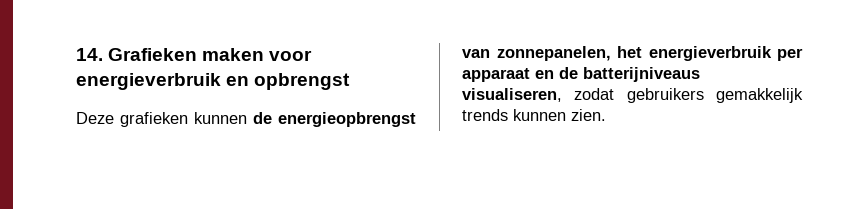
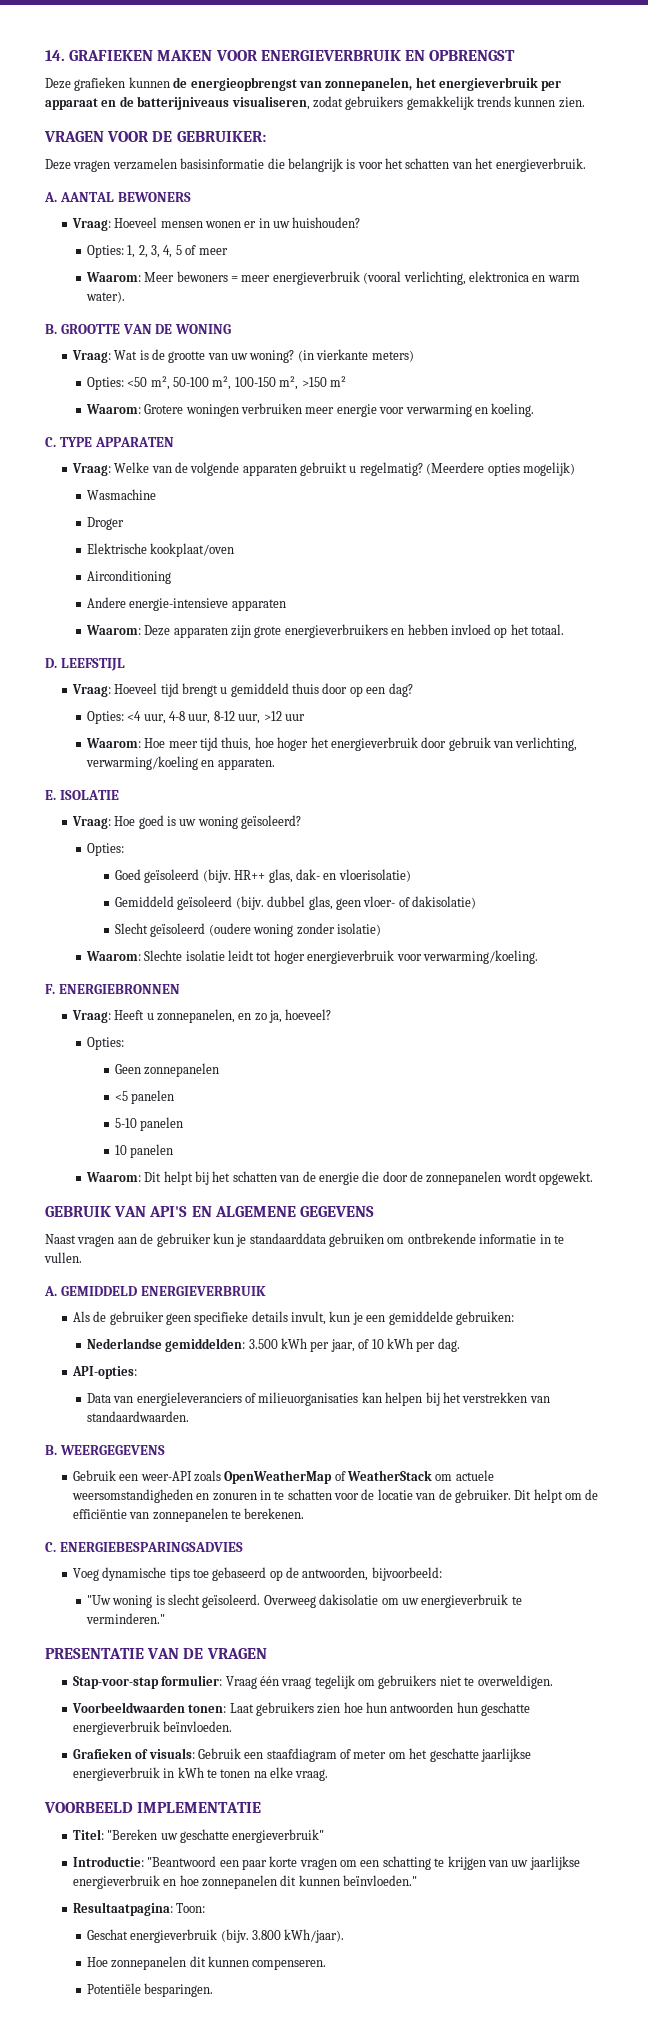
- 14. Grafieken maken voor energieverbruik en opbrengst
+ 14. GRAFIEKEN MAKEN VOOR ENERGIEVERBRUIK EN OPBRENGST
+ VRAGEN VOOR DE GEBRUIKER:
+ Deze vragen verzamelen basisinformatie die belangrijk is voor het schatten van het energieverbruik.
+ A. AANTAL BEWONERS
+ Vraag: Hoeveel mensen wonen er in uw huishouden?
+ Opties: 1, 2, 3, 4, 5 of meer
+ Waarom: Meer bewoners = meer energieverbruik (vooral verlichting, elektronica en warm water).
+ B. GROOTTE VAN DE WONING
+ Vraag: Wat is de grootte van uw woning? (in vierkante meters)
+ Opties: <50 m², 50-100 m², 100-150 m², >150 m²
+ Waarom: Grotere woningen verbruiken meer energie voor verwarming en koeling.
+ C. TYPE APPARATEN
+ Vraag: Welke van de volgende apparaten gebruikt u regelmatig? (Meerdere opties mogelijk)
+ Wasmachine
+ Droger
+ Elektrische kookplaat/oven
+ Airconditioning
+ Andere energie-intensieve apparaten
+ Waarom: Deze apparaten zijn grote energieverbruikers en hebben invloed op het totaal.
+ D. LEEFSTIJL
+ Vraag: Hoeveel tijd brengt u gemiddeld thuis door op een dag?
+ Opties: <4 uur, 4-8 uur, 8-12 uur, >12 uur
+ Waarom: Hoe meer tijd thuis, hoe hoger het energieverbruik door gebruik van verlichting, verwarming/koeling en apparaten.
+ E. ISOLATIE
+ Vraag: Hoe goed is uw woning geïsoleerd?
+ Opties:
+ Goed geïsoleerd (bijv. HR++ glas, dak- en vloerisolatie)
+ Gemiddeld geïsoleerd (bijv. dubbel glas, geen vloer- of dakisolatie)
+ Slecht geïsoleerd (oudere woning zonder isolatie)
+ Waarom: Slechte isolatie leidt tot hoger energieverbruik voor verwarming/koeling.
+ F. ENERGIEBRONNEN
+ Vraag: Heeft u zonnepanelen, en zo ja, hoeveel?
+ Opties:
+ Geen zonnepanelen
+ <5 panelen
+ 5-10 panelen
+ 10 panelen
+ Waarom: Dit helpt bij het schatten van de energie die door de zonnepanelen wordt opgewekt.
+ GEBRUIK VAN API'S EN ALGEMENE GEGEVENS
+ Naast vragen aan de gebruiker kun je standaarddata gebruiken om ontbrekende informatie in te vullen.
+ A. GEMIDDELD ENERGIEVERBRUIK
+ Als de gebruiker geen specifieke details invult, kun je een gemiddelde gebruiken:
+ Nederlandse gemiddelden: 3.500 kWh per jaar, of 10 kWh per dag.
+ API-opties:
+ Data van energieleveranciers of milieuorganisaties kan helpen bij het verstrekken van standaardwaarden.
+ B. WEERGEGEVENS
+ Gebruik een weer-API zoals OpenWeatherMap of WeatherStack om actuele weersomstandigheden en zonuren in te schatten voor de locatie van de gebruiker. Dit helpt om de efficiëntie van zonnepanelen te berekenen.
+ C. ENERGIEBESPARINGSADVIES
+ Voeg dynamische tips toe gebaseerd op de antwoorden, bijvoorbeeld:
+ "Uw woning is slecht geïsoleerd. Overweeg dakisolatie om uw energieverbruik te verminderen."
+ PRESENTATIE VAN DE VRAGEN
+ Stap-voor-stap formulier: Vraag één vraag tegelijk om gebruikers niet te overweldigen.
+ Voorbeeldwaarden tonen: Laat gebruikers zien hoe hun antwoorden hun geschatte energieverbruik beïnvloeden.
+ Grafieken of visuals: Gebruik een staafdiagram of meter om het geschatte jaarlijkse energieverbruik in kWh te tonen na elke vraag.
+ VOORBEELD IMPLEMENTATIE
+ Titel: "Bereken uw geschatte energieverbruik"
+ Introductie: "Beantwoord een paar korte vragen om een schatting te krijgen van uw jaarlijkse energieverbruik en hoe zonnepanelen dit kunnen beïnvloeden."
+ Resultaatpagina: Toon:
+ Geschat energieverbruik (bijv. 3.800 kWh/jaar).
+ Hoe zonnepanelen dit kunnen compenseren.
+ Potentiële besparingen.

